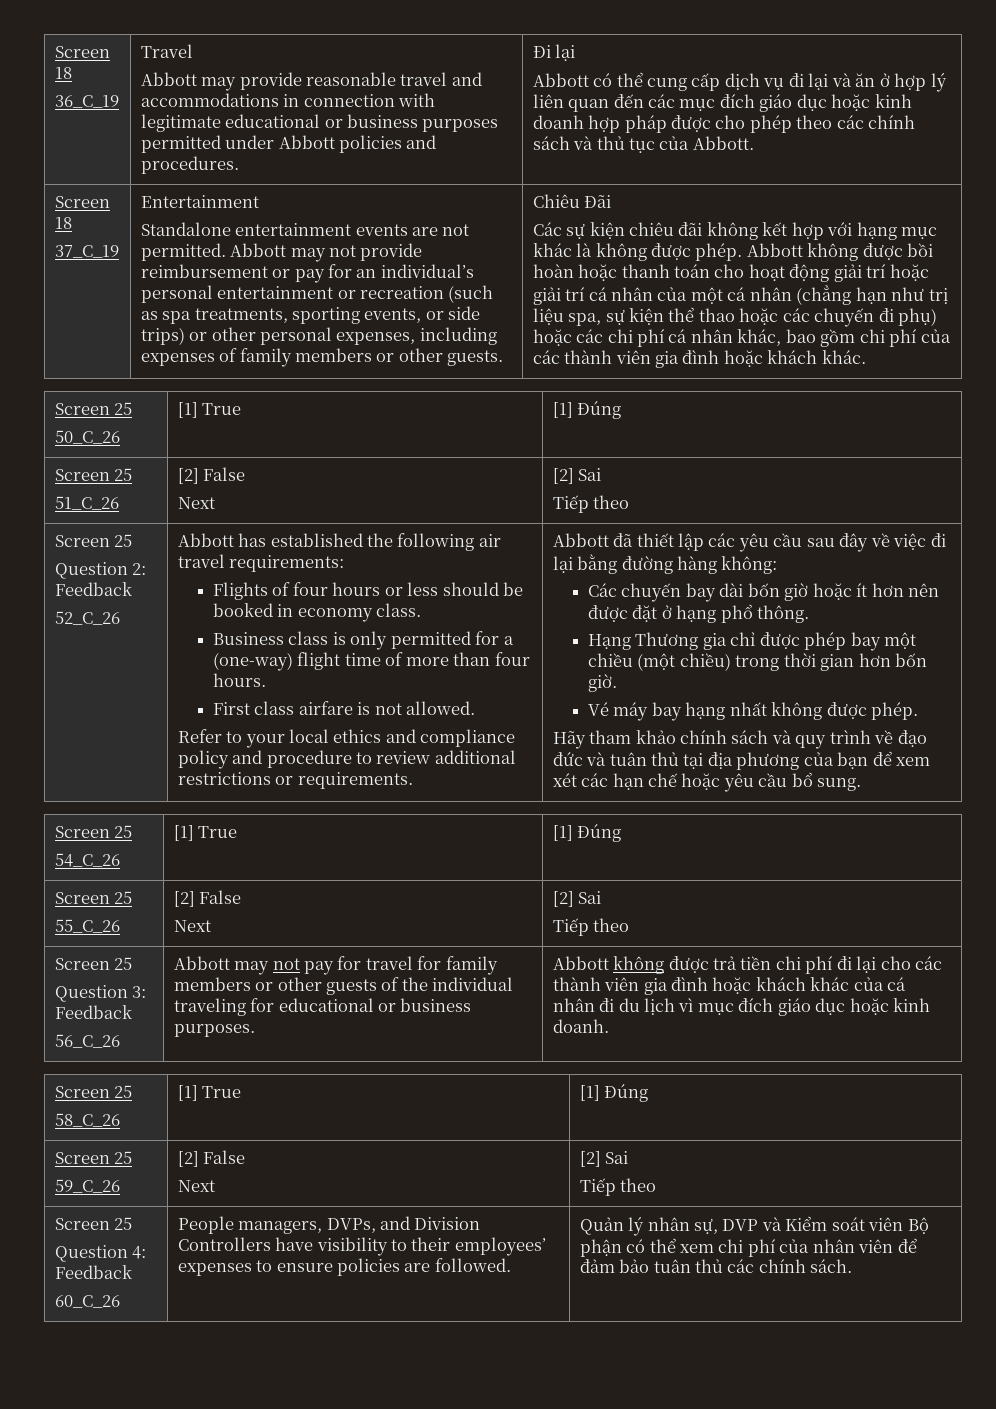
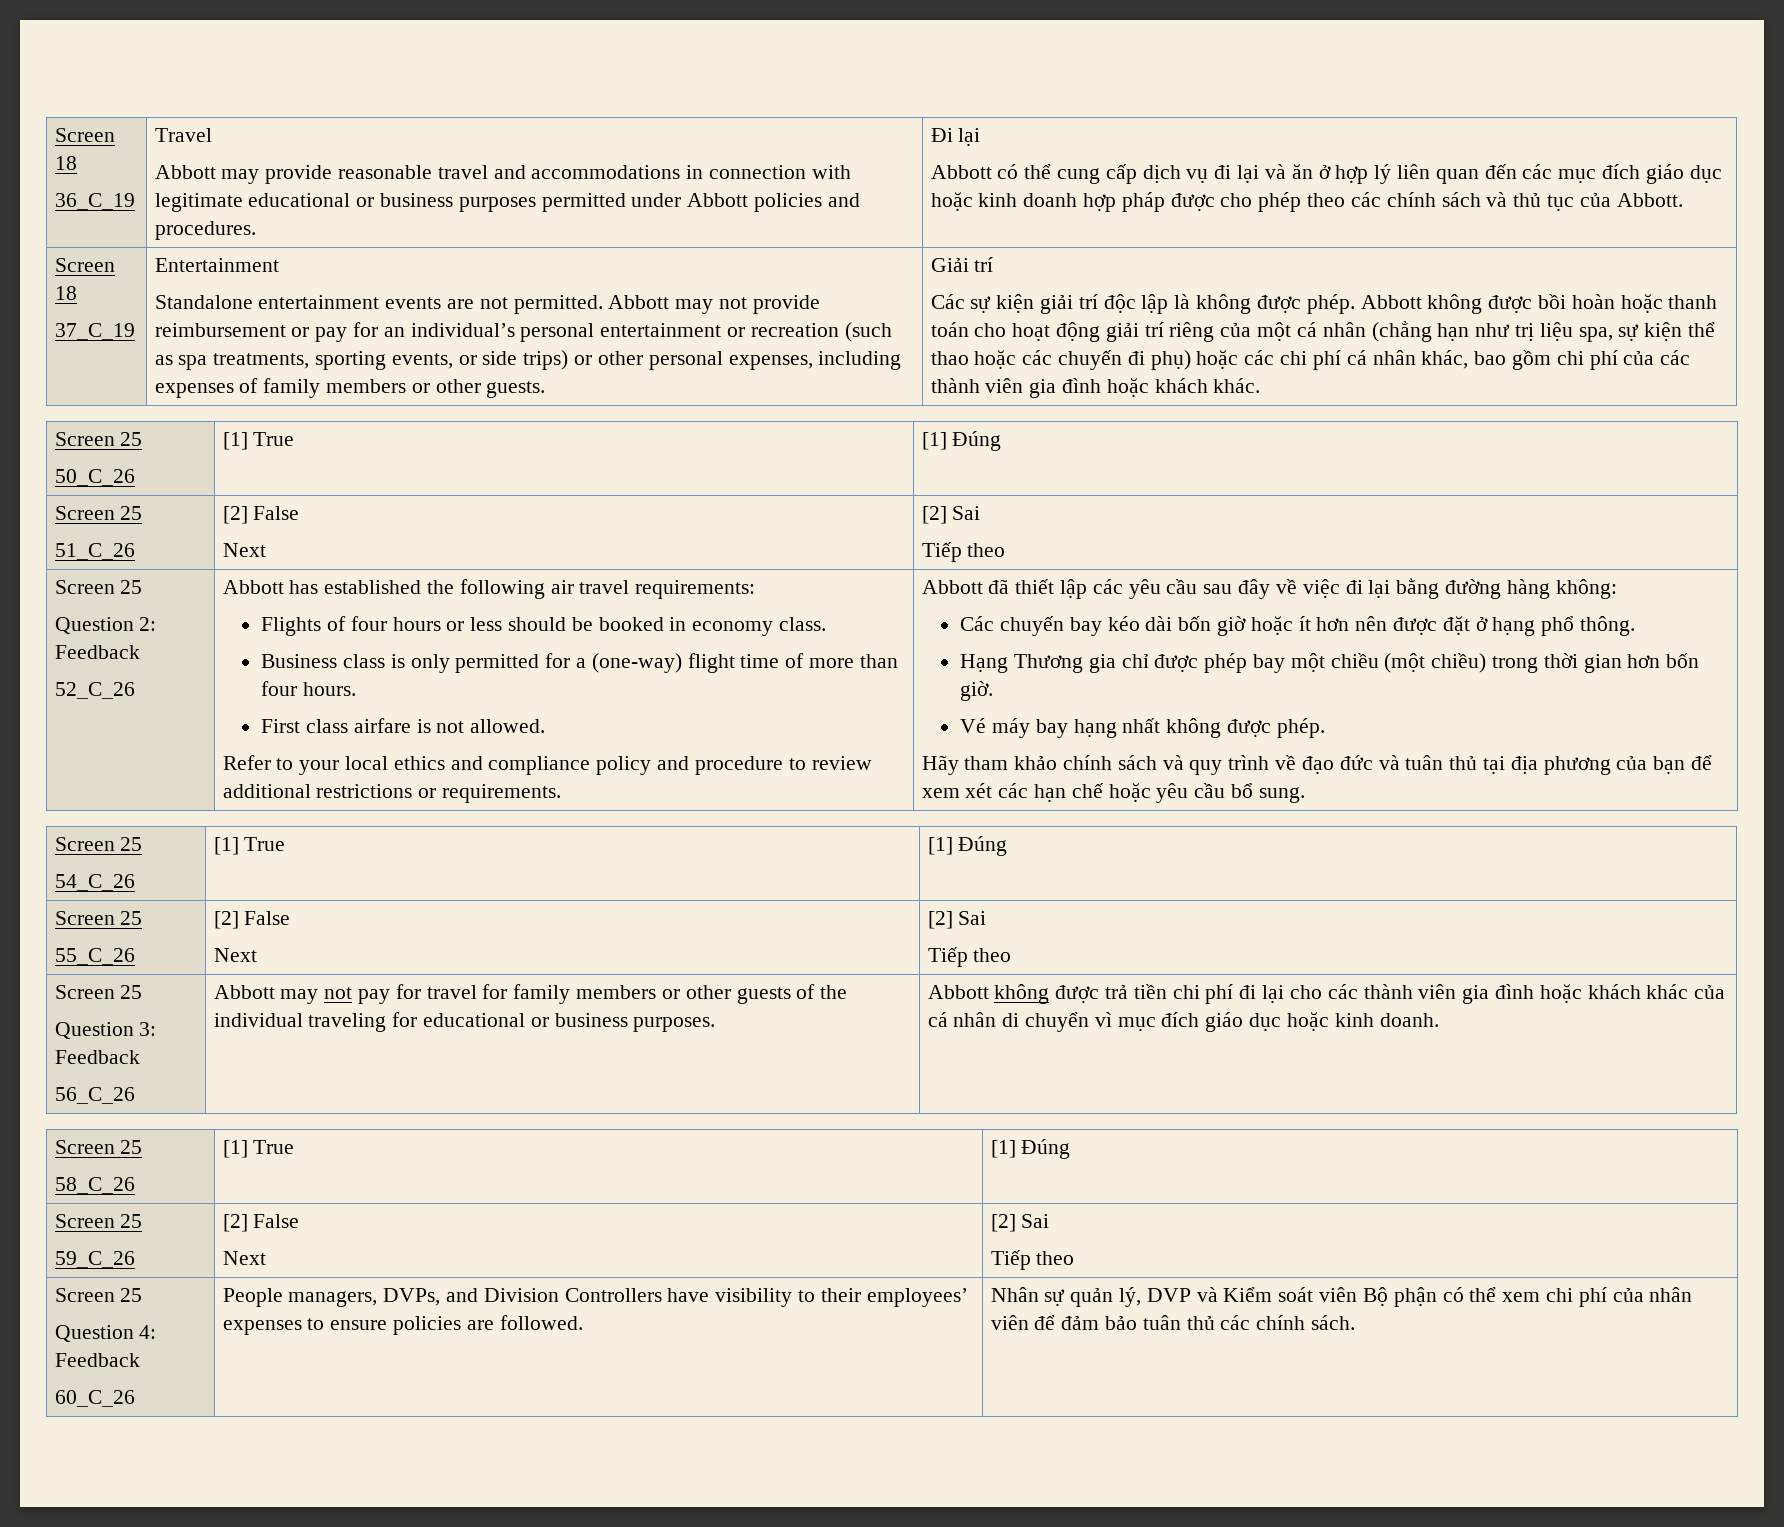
- Chiêu Đãi
+ Giải trí
- Các sự kiện chiêu đãi không kết hợp với hạng mục khác là không được phép.
+ Các sự kiện giải trí độc lập là không được phép.
- Abbott không được bồi hoàn hoặc thanh toán cho hoạt động giải trí hoặc giải trí cá nhân của một cá nhân (chẳng hạn như trị liệu spa, sự kiện thể thao hoặc các chuyến đi phụ) hoặc các chi phí cá nhân khác, bao gồm chi phí của các thành viên gia đình hoặc khách khác.
+ Abbott không được bồi hoàn hoặc thanh toán cho hoạt động giải trí riêng của một cá nhân (chẳng hạn như trị liệu spa, sự kiện thể thao hoặc các chuyến đi phụ) hoặc các chi phí cá nhân khác, bao gồm chi phí của các thành viên gia đình hoặc khách khác.
- Các chuyến bay dài bốn giờ hoặc ít hơn nên được đặt ở hạng phổ thông.
+ Các chuyến bay kéo dài bốn giờ hoặc ít hơn nên được đặt ở hạng phổ thông.
- Abbott không được trả tiền chi phí đi lại cho các thành viên gia đình hoặc khách khác của cá nhân đi du lịch vì mục đích giáo dục hoặc kinh doanh.
+ Abbott không được trả tiền chi phí đi lại cho các thành viên gia đình hoặc khách khác của cá nhân di chuyển vì mục đích giáo dục hoặc kinh doanh.
- Quản lý nhân sự, DVP và Kiểm soát viên Bộ phận có thể xem chi phí của nhân viên để đảm bảo tuân thủ các chính sách.
+ Nhân sự quản lý, DVP và Kiểm soát viên Bộ phận có thể xem chi phí của nhân viên để đảm bảo tuân thủ các chính sách.

